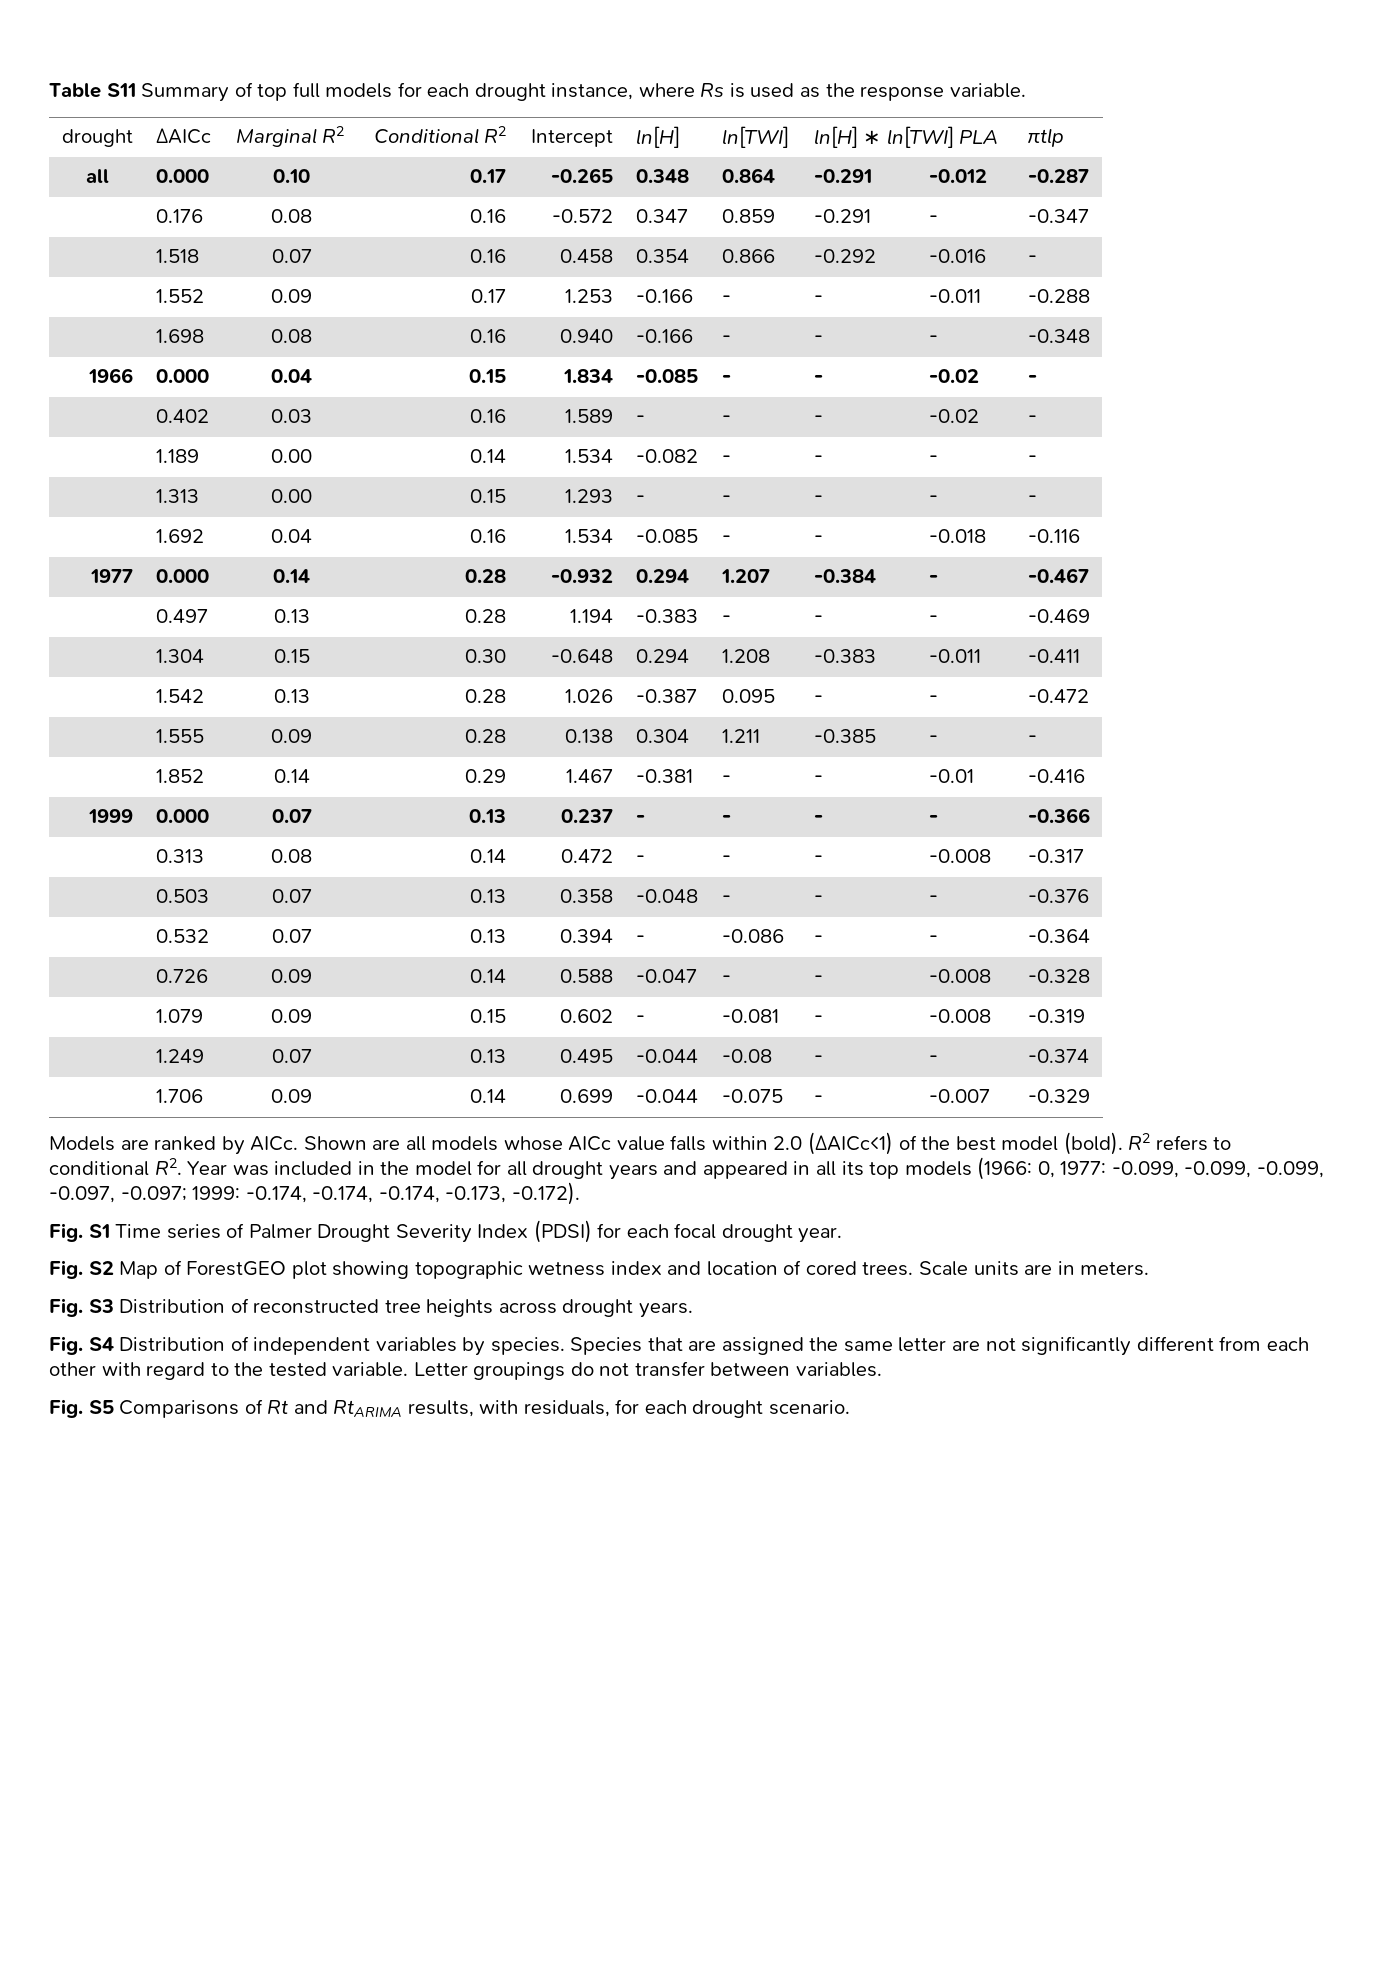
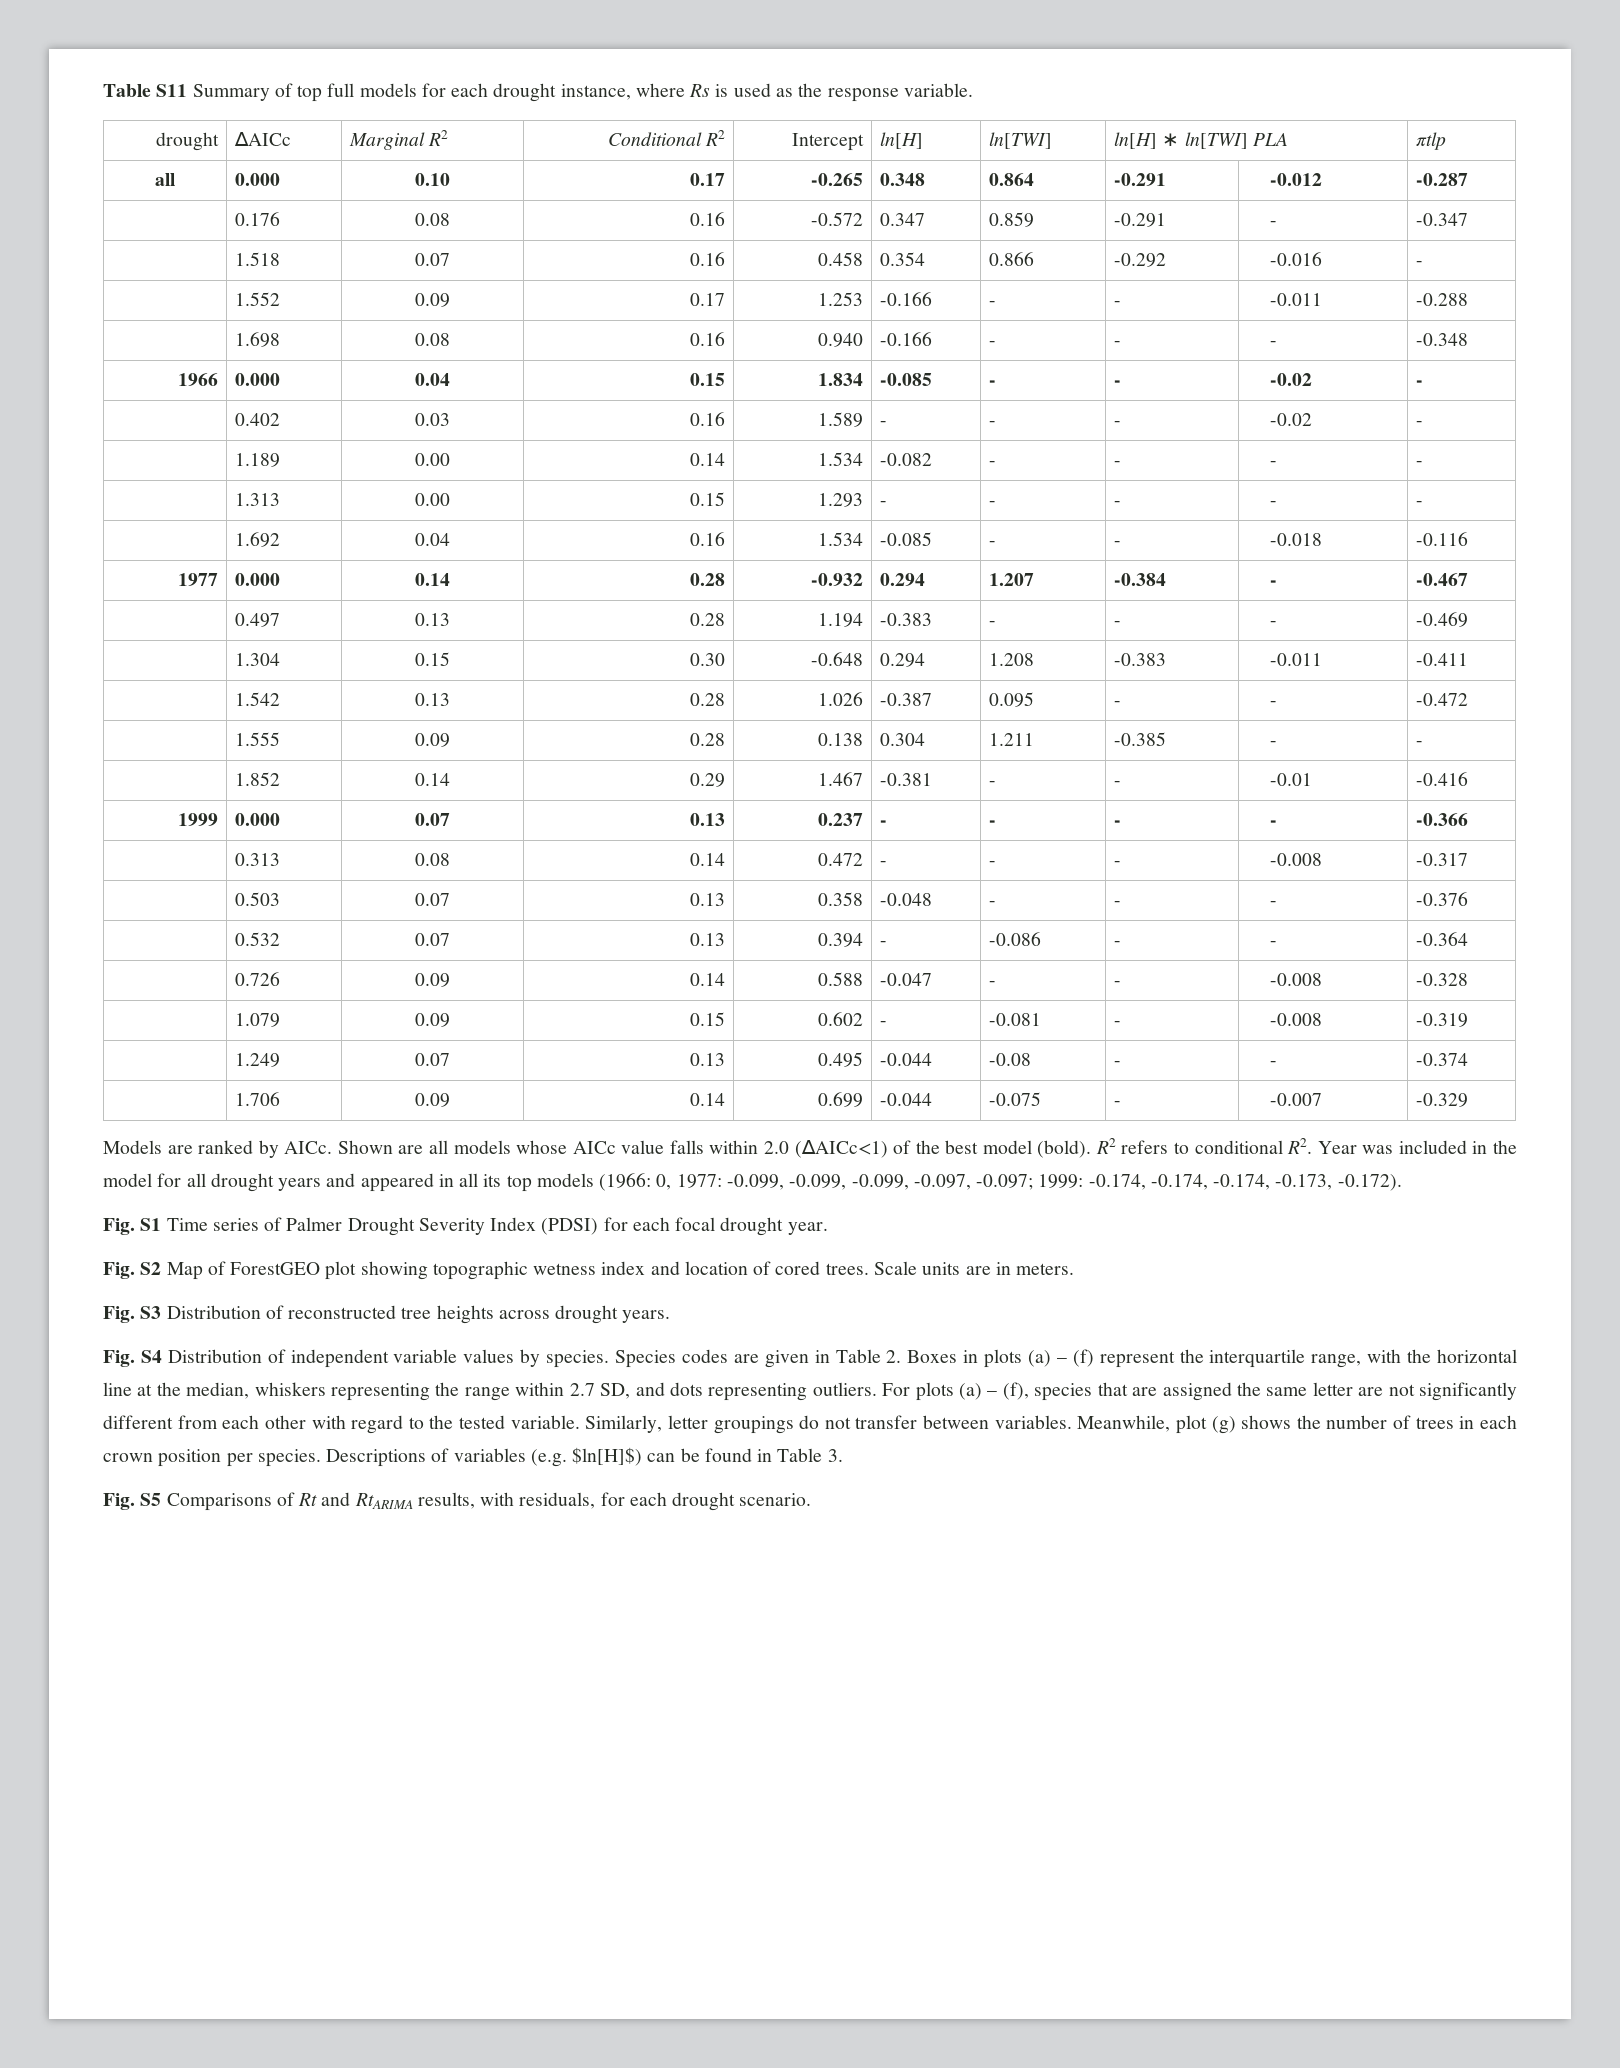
- Fig. S4 Distribution of independent variables by species.
+ Fig. S4 Distribution of independent variable values by species.
- Species that are assigned the same letter are not significantly different from each other with regard to the tested variable.
+ Species codes are given in Table 2. Boxes in plots (a) – (f) represent the interquartile range, with the horizontal line at the median, whiskers representing the range within 2.7 SD, and dots representing outliers. For plots (a) – (f), species that are assigned the same letter are not significantly different from each other with regard to the tested variable.
- Letter groupings do not transfer between variables.
+ Similarly, letter groupings do not transfer between variables. Meanwhile, plot (g) shows the number of trees in each crown position per species. Descriptions of variables (e.g. $ln[H]$) can be found in Table 3.

